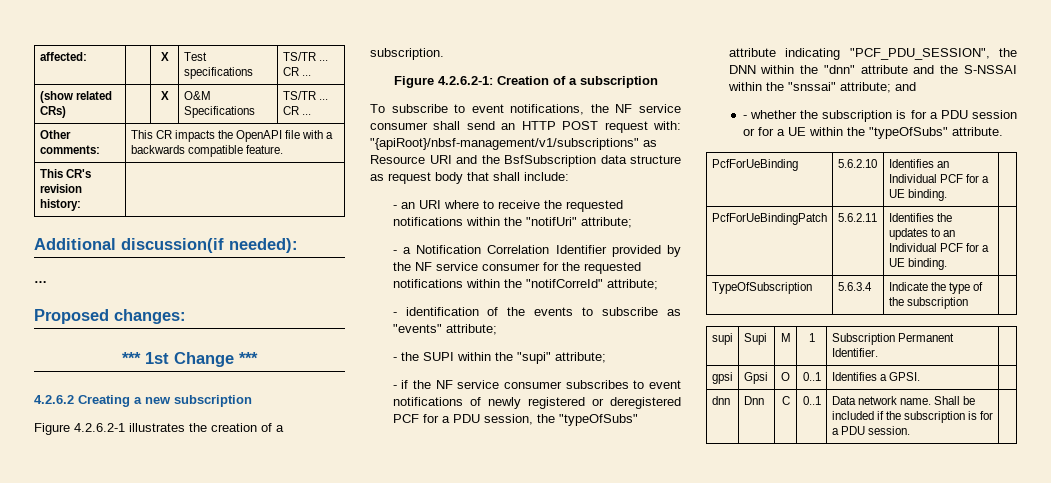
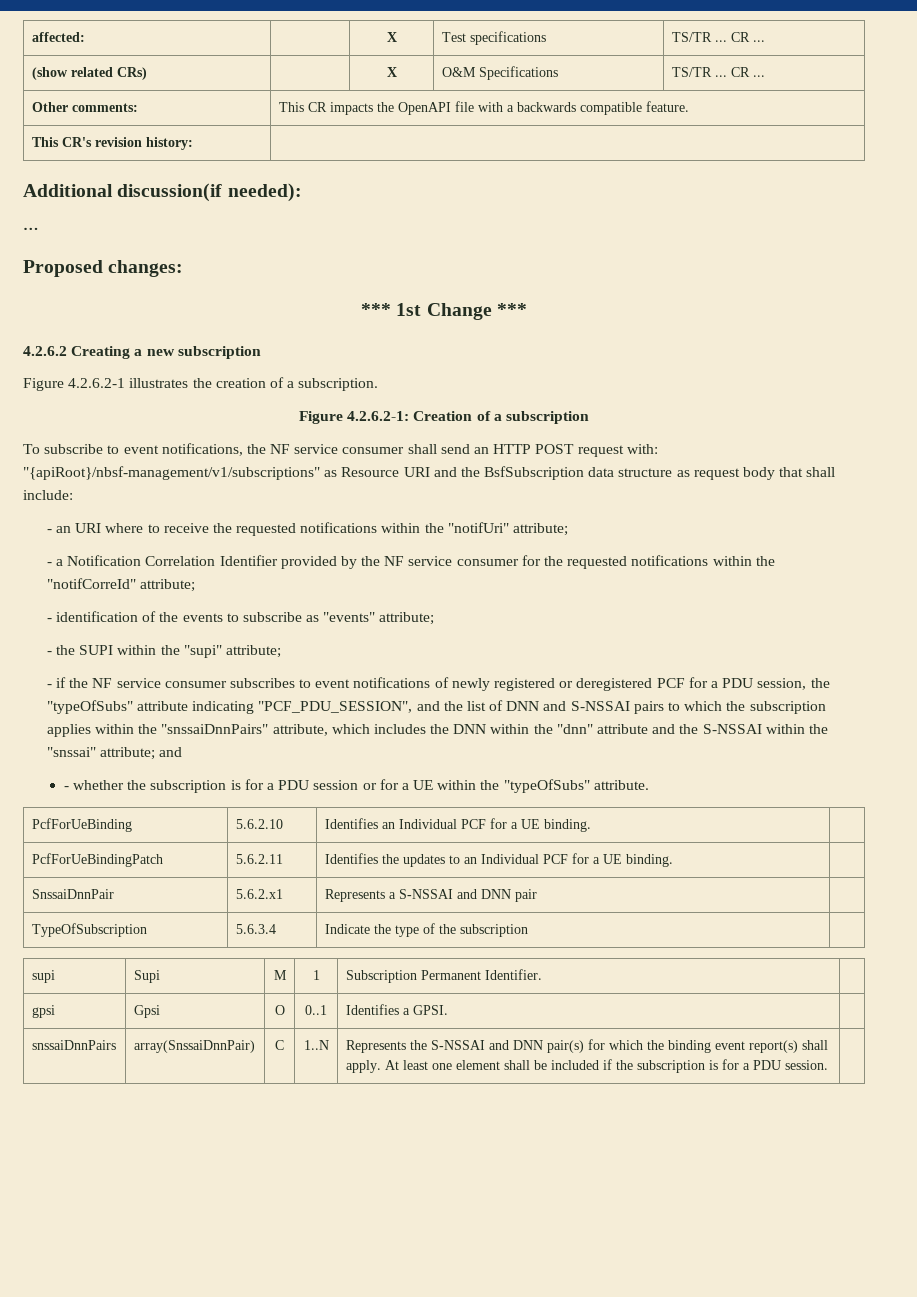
- - if the NF service consumer subscribes to event notifications of newly registered or deregistered PCF for a PDU session, the "typeOfSubs" attribute indicating "PCF_PDU_SESSION", the DNN within the "dnn" attribute and the S-NSSAI within the "snssai" attribute; and
+ - if the NF service consumer subscribes to event notifications of newly registered or deregistered PCF for a PDU session, the "typeOfSubs" attribute indicating "PCF_PDU_SESSION", and the list of DNN and S-NSSAI pairs to which the subscription applies within the "snssaiDnnPairs" attribute, which includes the DNN within the "dnn" attribute and the S-NSSAI within the "snssai" attribute; and
+ SnssaiDnnPair | 5.6.2.x1 | Represents a S-NSSAI and DNN pair |
- dnn | Dnn | C | 0..1 | Data network name. Shall be included if the subscription is for a PDU session. |
+ snssaiDnnPairs | array(SnssaiDnnPair) | C | 1..N | Represents the S-NSSAI and DNN pair(s) for which the binding event report(s) shall apply. At least one element shall be included if the subscription is for a PDU session. |

